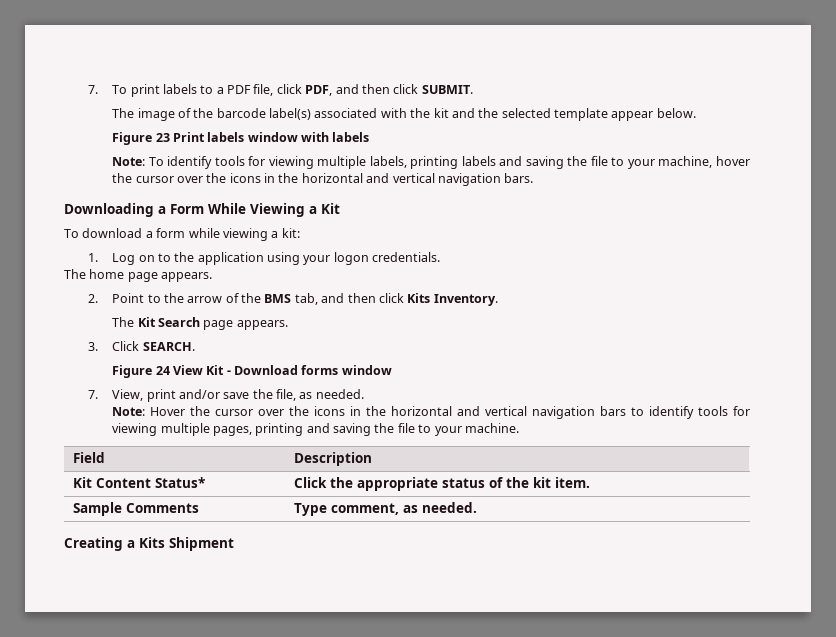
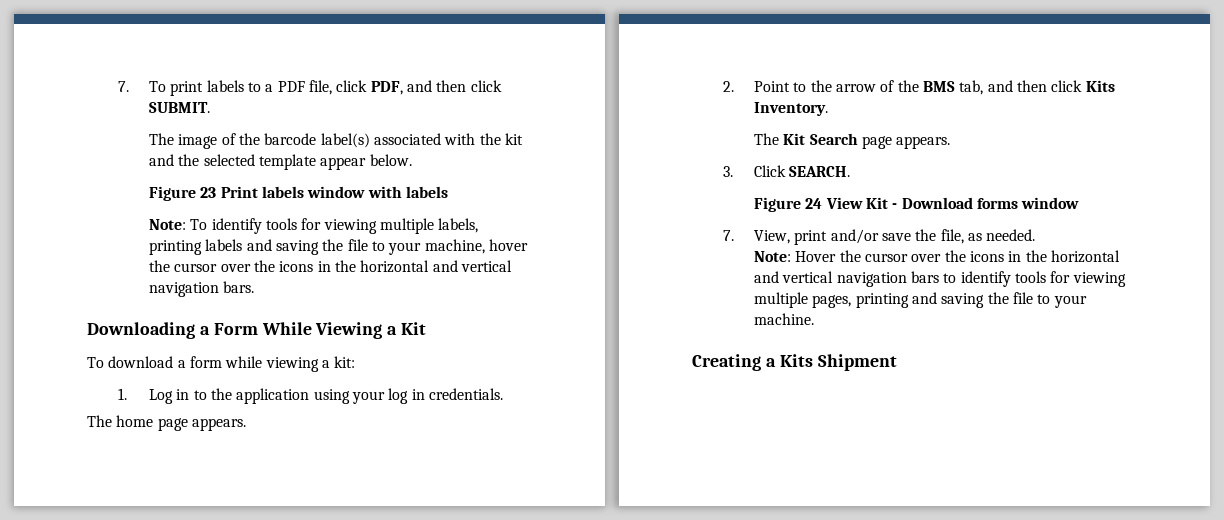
- 1. Log on to the application using your logon credentials.
+ 1. Log in to the application using your log in credentials.
- Field | Description
- Kit Content Status* | Click the appropriate status of the kit item.
- Sample Comments | Type comment, as needed.

